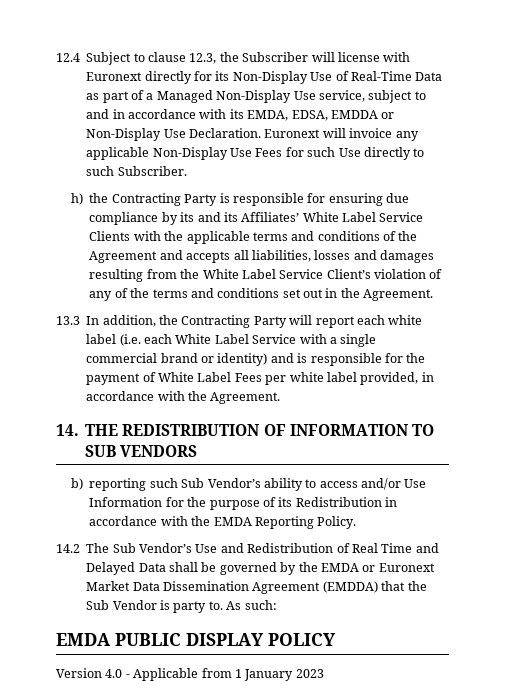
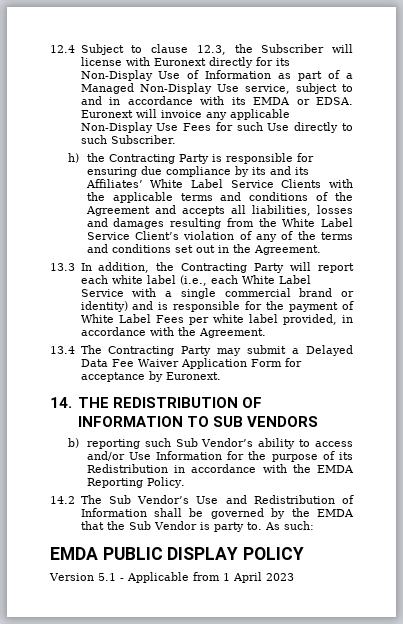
- 12.4 Subject to clause 12.3, the Subscriber will license with Euronext directly for its Non-Display Use of Real-Time Data as part of a Managed Non-Display Use service, subject to and in accordance with its EMDA, EDSA, EMDDA or Non-Display Use Declaration.
+ 12.4 Subject to clause 12.3, the Subscriber will license with Euronext directly for its Non-Display Use of Information as part of a Managed Non-Display Use service, subject to and in accordance with its EMDA or EDSA.
- 13.3 In addition, the Contracting Party will report each white label (i.e. each White Label Service with a single commercial brand or identity) and is responsible for the payment of White Label Fees per white label provided, in accordance with the Agreement.
+ 13.3 In addition, the Contracting Party will report each white label (i.e., each White Label Service with a single commercial brand or identity) and is responsible for the payment of White Label Fees per white label provided, in accordance with the Agreement.
+ 13.4 The Contracting Party may submit a Delayed Data Fee Waiver Application Form for acceptance by Euronext.
- 14.2 The Sub Vendor’s Use and Redistribution of Real Time and Delayed Data shall be governed by the EMDA or Euronext Market Data Dissemination Agreement (EMDDA) that the Sub Vendor is party to.
+ 14.2 The Sub Vendor’s Use and Redistribution of Information shall be governed by the EMDA that the Sub Vendor is party to.
- Version 4.0 - Applicable from 1 January 2023
+ Version 5.1 - Applicable from 1 April 2023

